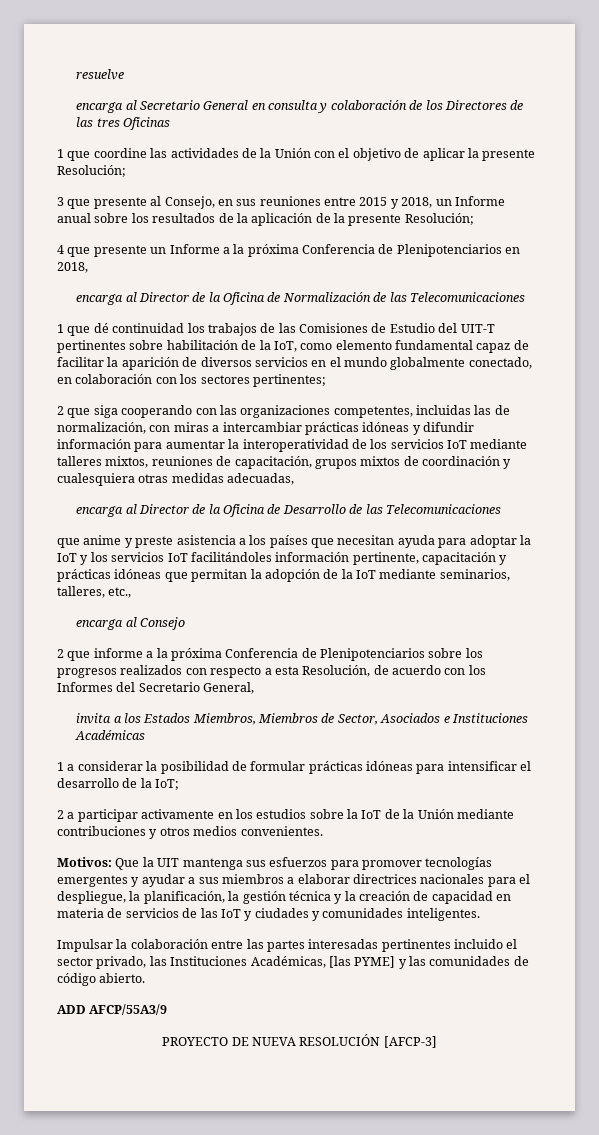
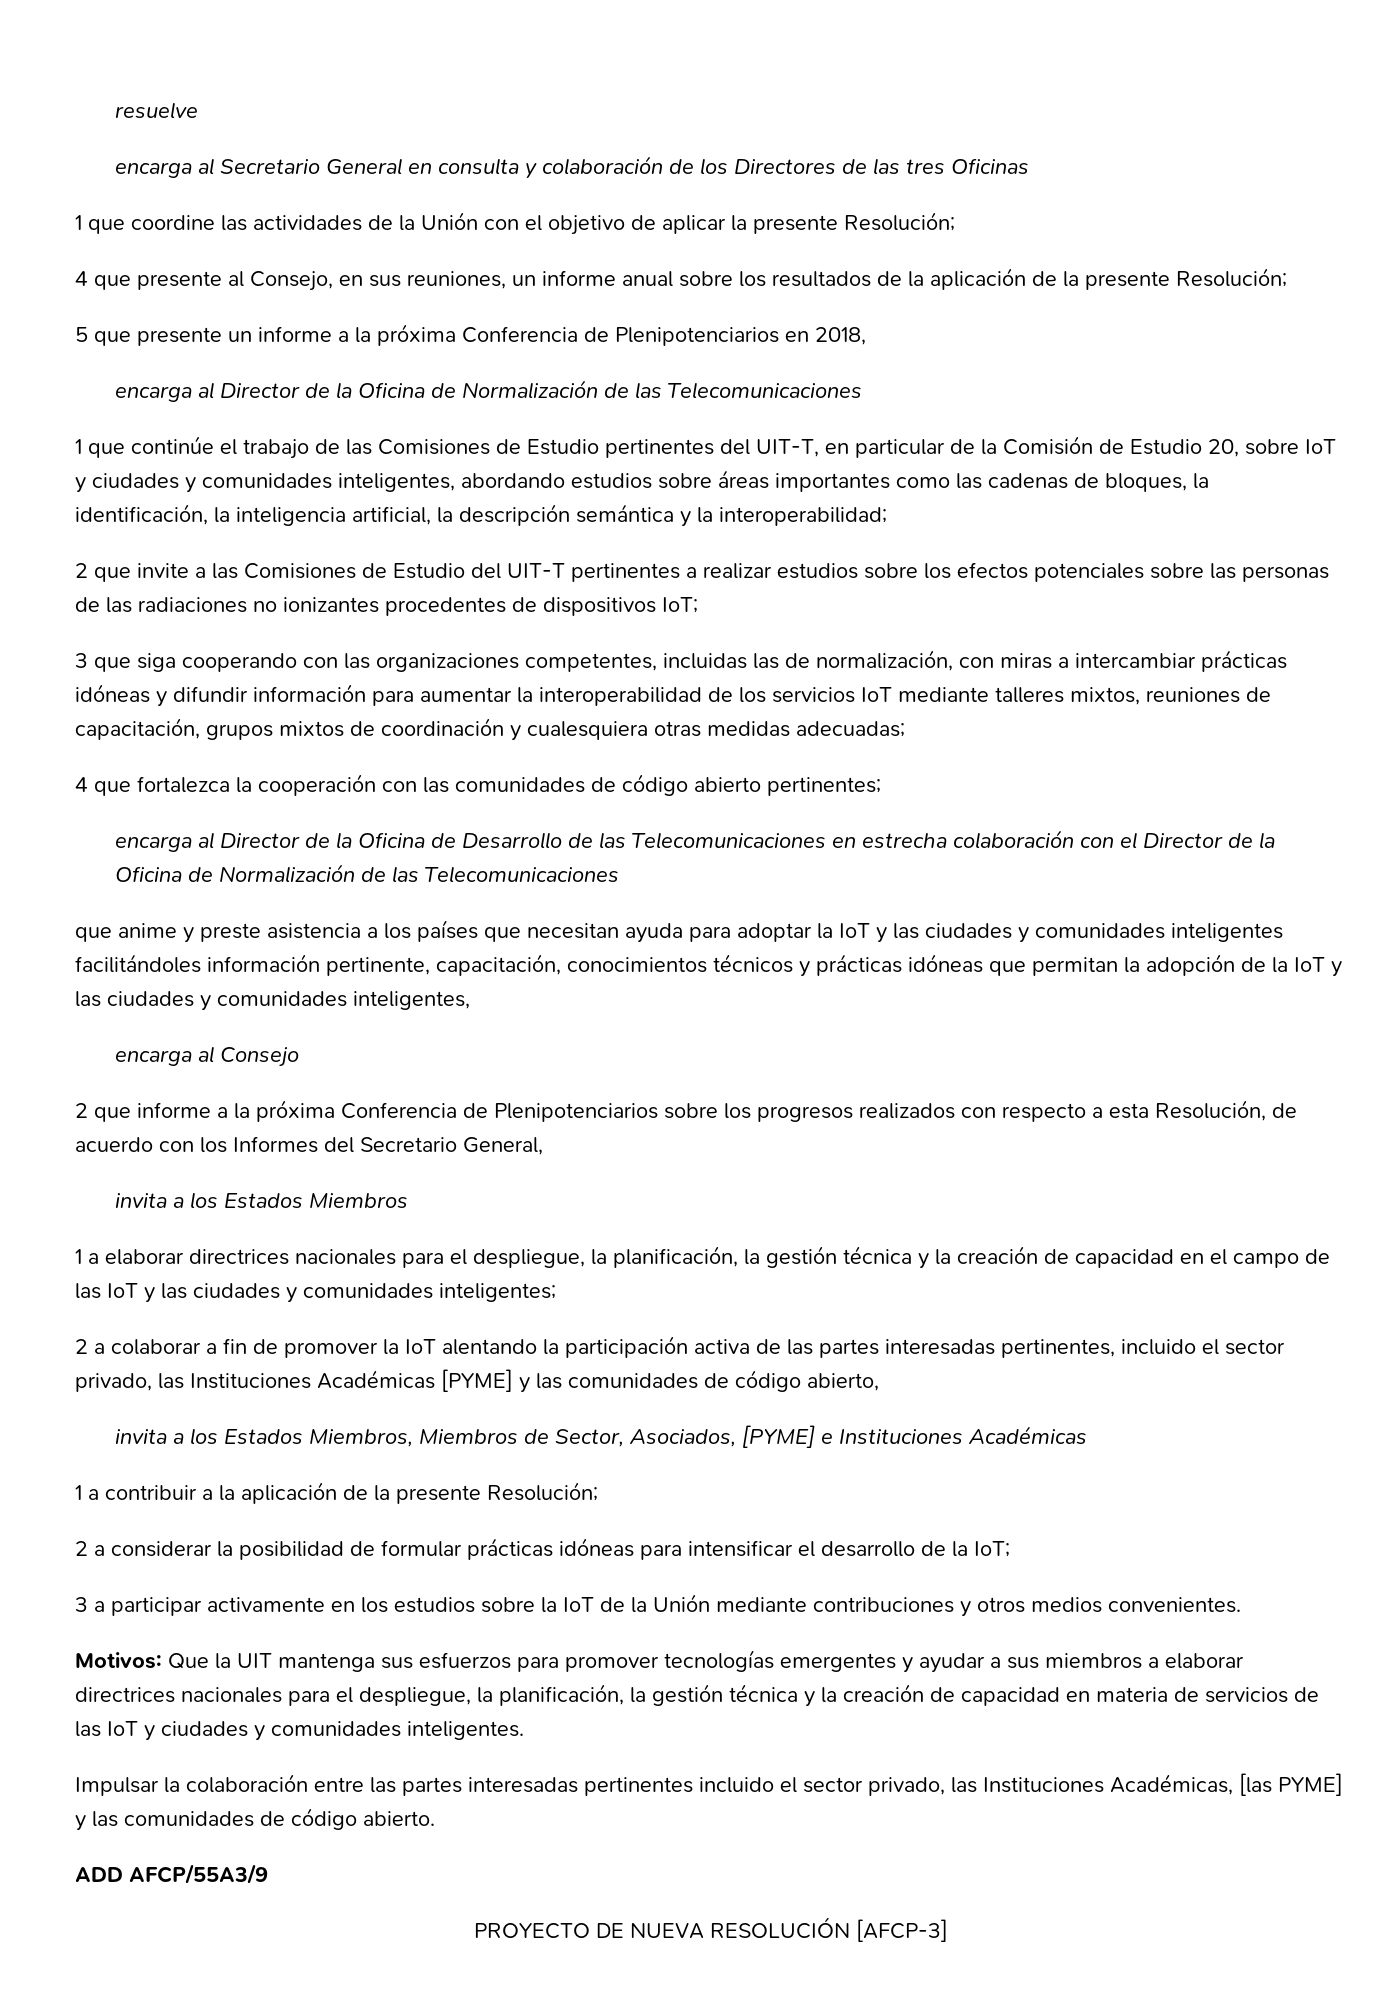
- 3 que presente al Consejo, en sus reuniones entre 2015 y 2018, un Informe anual sobre los resultados de la aplicación de la presente Resolución;
+ 4 que presente al Consejo, en sus reuniones, un informe anual sobre los resultados de la aplicación de la presente Resolución;
- 4 que presente un Informe a la próxima Conferencia de Plenipotenciarios en 2018,
+ 5 que presente un informe a la próxima Conferencia de Plenipotenciarios en 2018,
- 1 que dé continuidad los trabajos de las Comisiones de Estudio del UIT-T pertinentes sobre habilitación de la IoT, como elemento fundamental capaz de facilitar la aparición de diversos servicios en el mundo globalmente conectado, en colaboración con los sectores pertinentes;
- 2 que siga cooperando con las organizaciones competentes, incluidas las de normalización, con miras a intercambiar prácticas idóneas y difundir información para aumentar la interoperatividad de los servicios IoT mediante talleres mixtos, reuniones de capacitación, grupos mixtos de coordinación y cualesquiera otras medidas adecuadas,
+ 1 que continúe el trabajo de las Comisiones de Estudio pertinentes del UIT-T, en particular de la Comisión de Estudio 20, sobre IoT y ciudades y comunidades inteligentes, abordando estudios sobre áreas importantes como las cadenas de bloques, la identificación, la inteligencia artificial, la descripción semántica y la interoperabilidad;
+ 2 que invite a las Comisiones de Estudio del UIT-T pertinentes a realizar estudios sobre los efectos potenciales sobre las personas de las radiaciones no ionizantes procedentes de dispositivos IoT;
+ 3 que siga cooperando con las organizaciones competentes, incluidas las de normalización, con miras a intercambiar prácticas idóneas y difundir información para aumentar la interoperabilidad de los servicios IoT mediante talleres mixtos, reuniones de capacitación, grupos mixtos de coordinación y cualesquiera otras medidas adecuadas;
+ 4 que fortalezca la cooperación con las comunidades de código abierto pertinentes;
- encarga al Director de la Oficina de Desarrollo de las Telecomunicaciones
+ encarga al Director de la Oficina de Desarrollo de las Telecomunicaciones en estrecha colaboración con el Director de la Oficina de Normalización de las Telecomunicaciones
- que anime y preste asistencia a los países que necesitan ayuda para adoptar la IoT y los servicios IoT facilitándoles información pertinente, capacitación y prácticas idóneas que permitan la adopción de la IoT mediante seminarios, talleres, etc.,
+ que anime y preste asistencia a los países que necesitan ayuda para adoptar la IoT y las ciudades y comunidades inteligentes facilitándoles información pertinente, capacitación, conocimientos técnicos y prácticas idóneas que permitan la adopción de la IoT y las ciudades y comunidades inteligentes,
+ invita a los Estados Miembros
+ 1 a elaborar directrices nacionales para el despliegue, la planificación, la gestión técnica y la creación de capacidad en el campo de las IoT y las ciudades y comunidades inteligentes;
+ 2 a colaborar a fin de promover la IoT alentando la participación activa de las partes interesadas pertinentes, incluido el sector privado, las Instituciones Académicas [PYME] y las comunidades de código abierto,
- invita a los Estados Miembros, Miembros de Sector, Asociados e Instituciones Académicas
+ invita a los Estados Miembros, Miembros de Sector, Asociados, [PYME] e Instituciones Académicas
- 1 a considerar la posibilidad de formular prácticas idóneas para intensificar el desarrollo de la IoT;
+ 1 a contribuir a la aplicación de la presente Resolución;
+ 2 a considerar la posibilidad de formular prácticas idóneas para intensificar el desarrollo de la IoT;
- 2 a participar activamente en los estudios sobre la IoT de la Unión mediante contribuciones y otros medios convenientes.
+ 3 a participar activamente en los estudios sobre la IoT de la Unión mediante contribuciones y otros medios convenientes.

